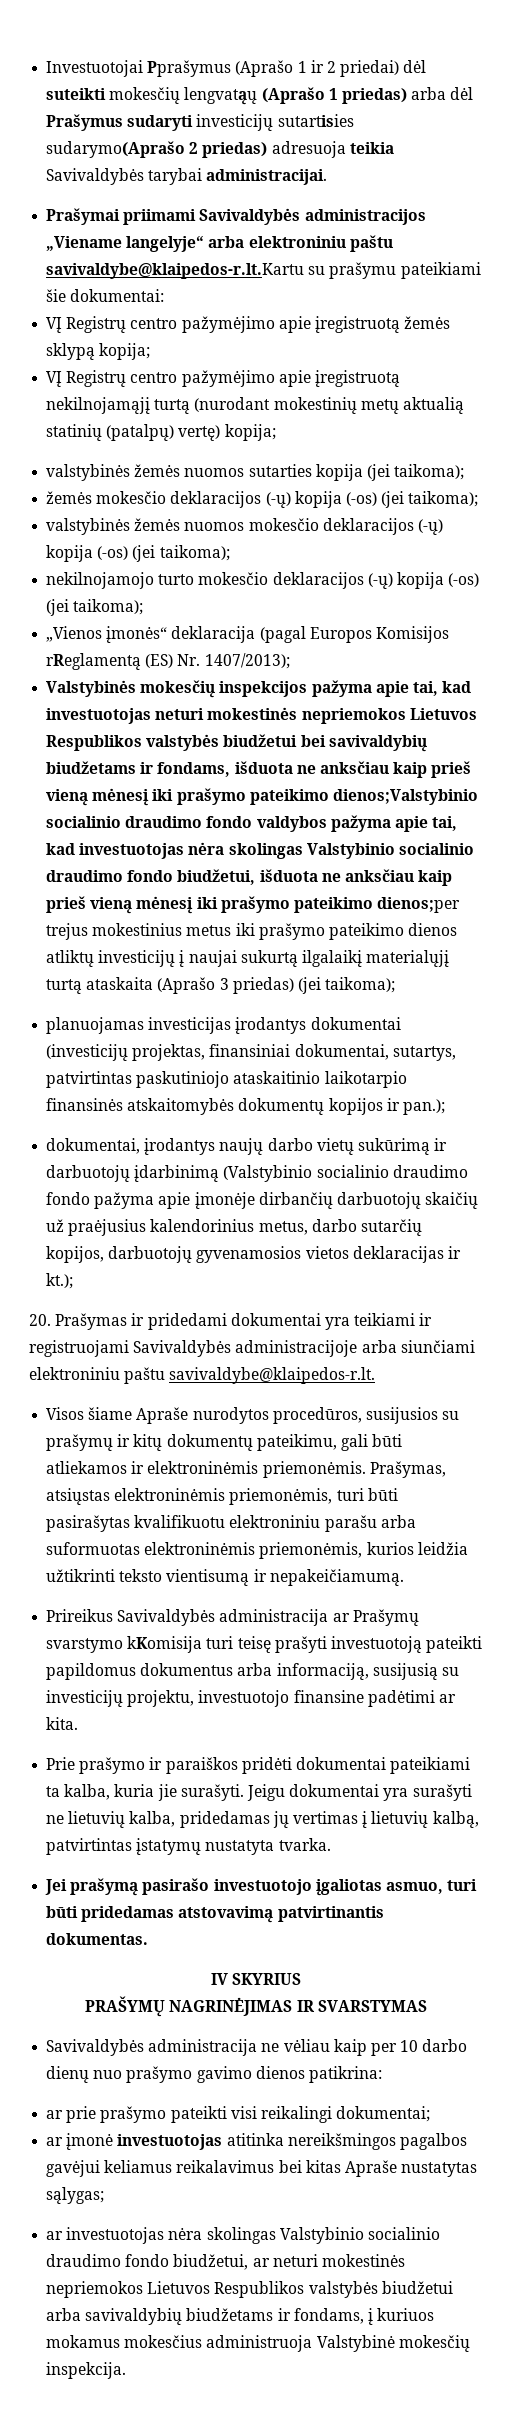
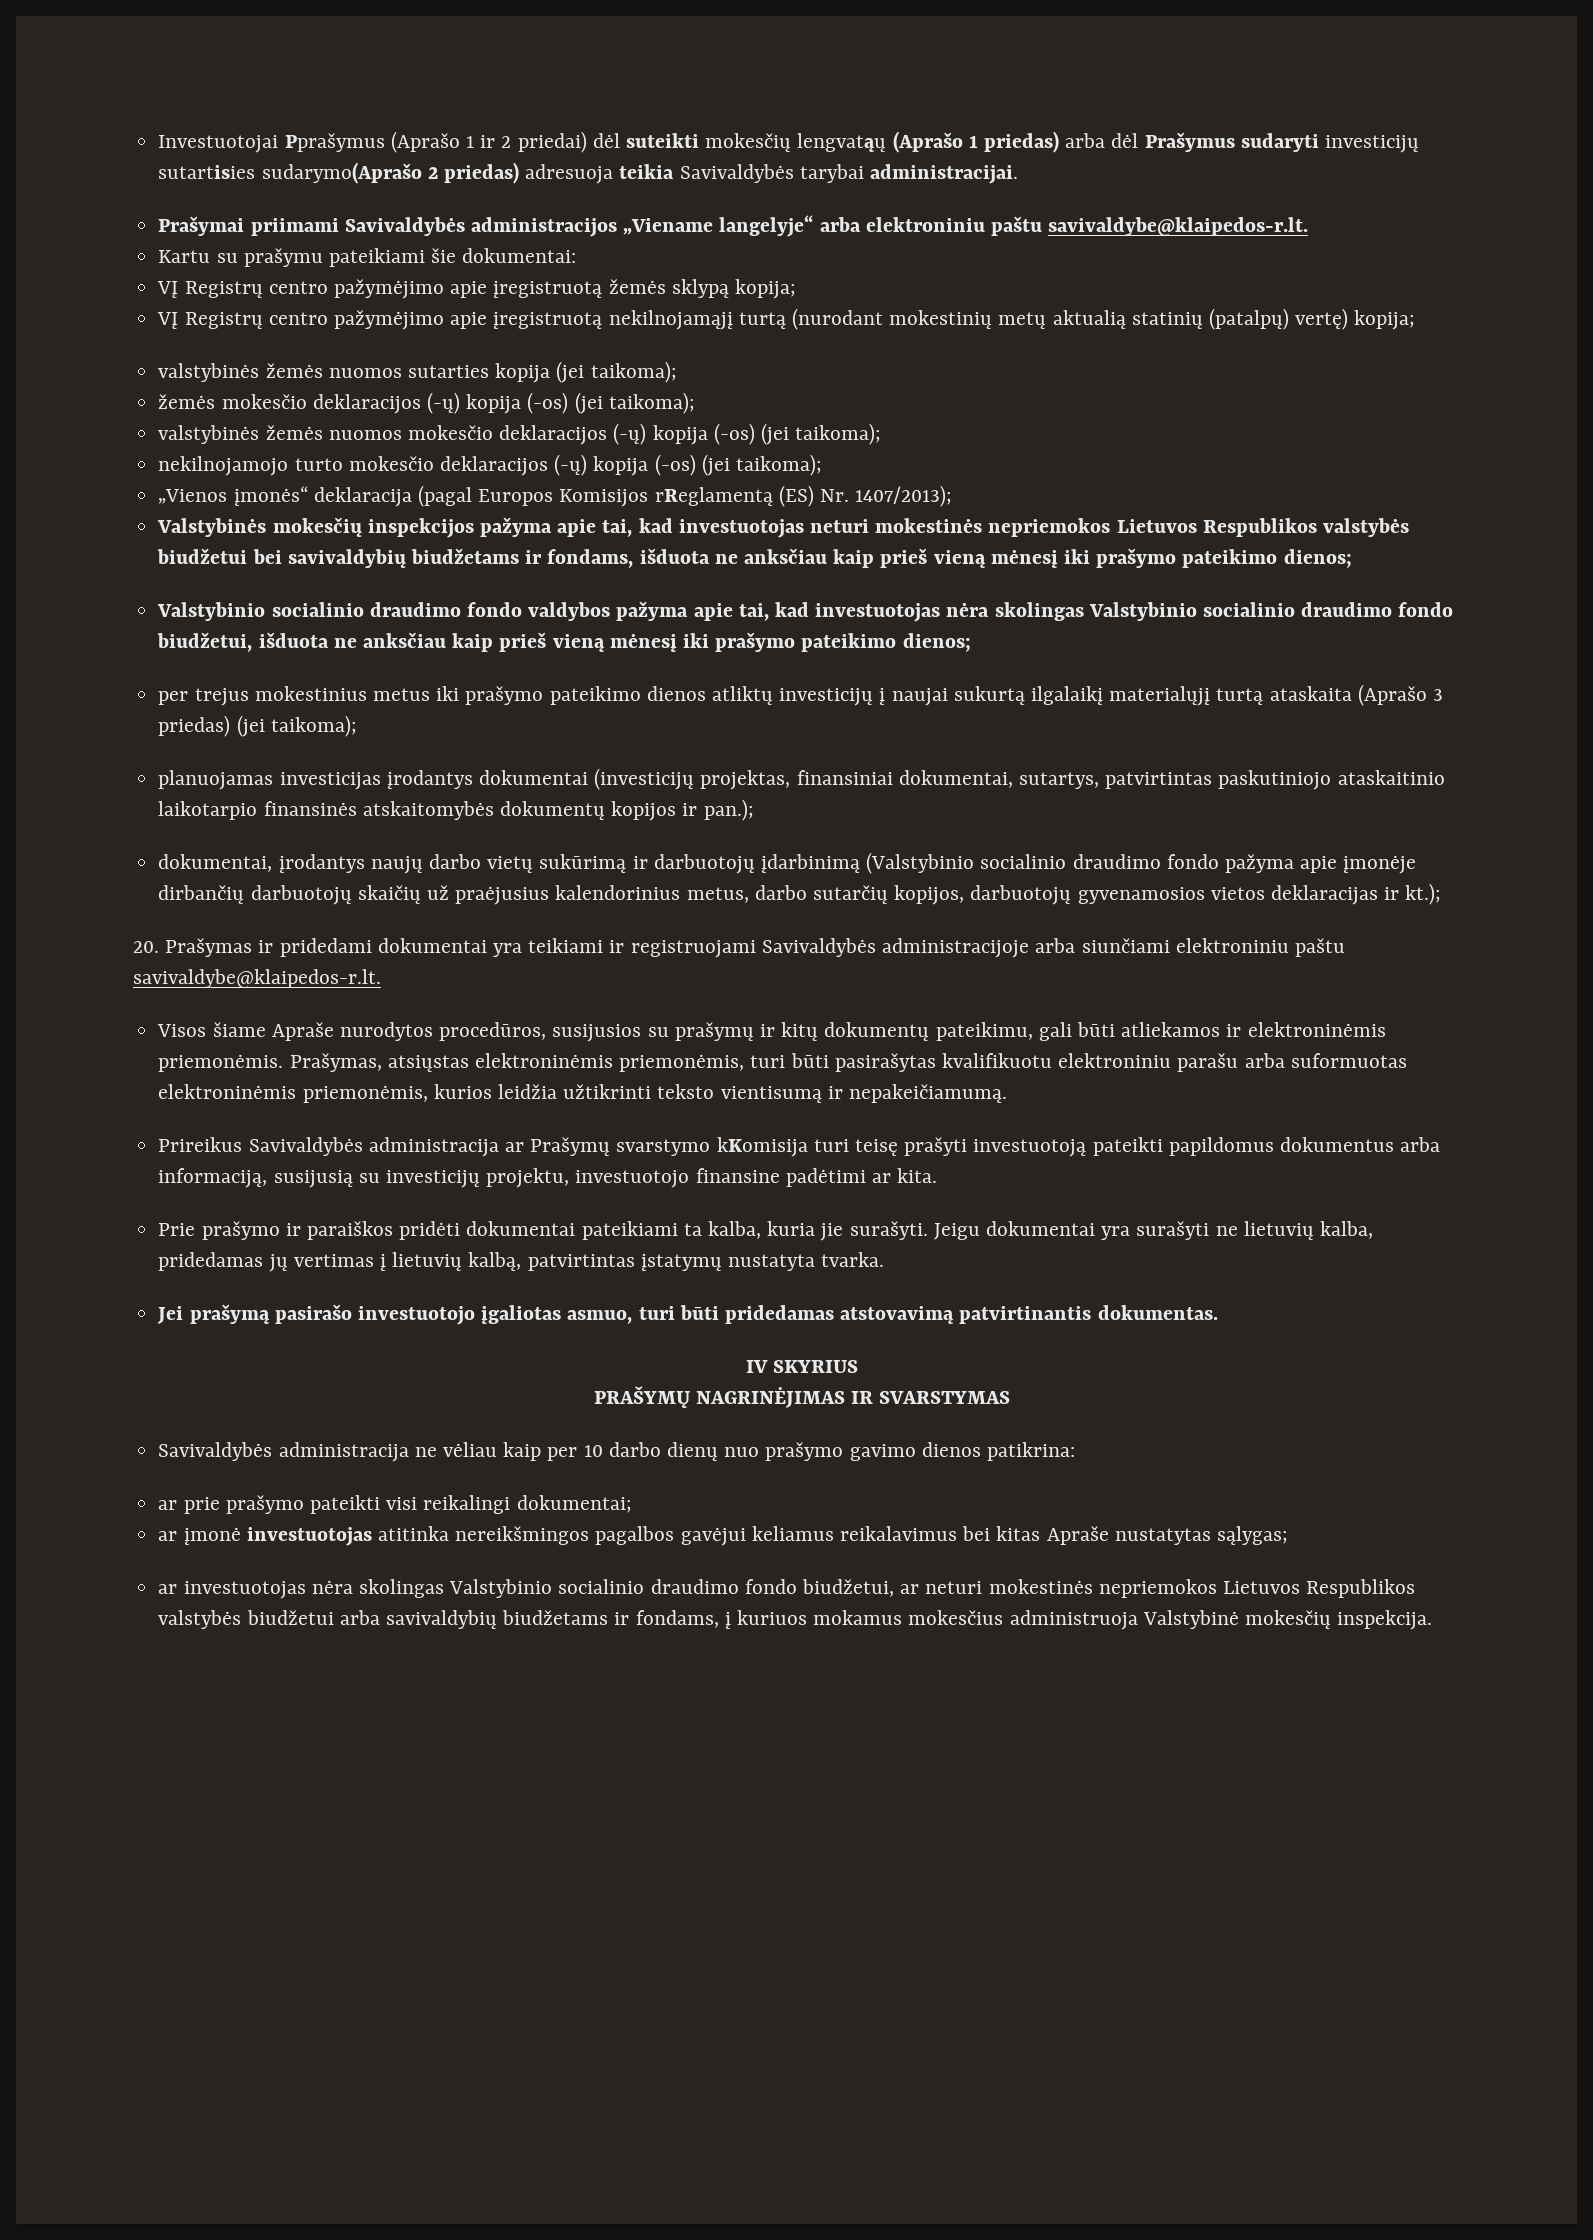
- Prašymai priimami Savivaldybės administracijos „Viename langelyje“ arba elektroniniu paštu savivaldybe@klaipedos-r.lt.Kartu su prašymu pateikiami šie dokumentai:
+ Prašymai priimami Savivaldybės administracijos „Viename langelyje“ arba elektroniniu paštu savivaldybe@klaipedos-r.lt.
+ Kartu su prašymu pateikiami šie dokumentai:
- Valstybinės mokesčių inspekcijos pažyma apie tai, kad investuotojas neturi mokestinės nepriemokos Lietuvos Respublikos valstybės biudžetui bei savivaldybių biudžetams ir fondams, išduota ne anksčiau kaip prieš vieną mėnesį iki prašymo pateikimo dienos;Valstybinio socialinio draudimo fondo valdybos pažyma apie tai, kad investuotojas nėra skolingas Valstybinio socialinio draudimo fondo biudžetui, išduota ne anksčiau kaip prieš vieną mėnesį iki prašymo pateikimo dienos;per trejus mokestinius metus iki prašymo pateikimo dienos atliktų investicijų į naujai sukurtą ilgalaikį materialųjį turtą ataskaita (Aprašo 3 priedas) (jei taikoma);
+ Valstybinės mokesčių inspekcijos pažyma apie tai, kad investuotojas neturi mokestinės nepriemokos Lietuvos Respublikos valstybės biudžetui bei savivaldybių biudžetams ir fondams, išduota ne anksčiau kaip prieš vieną mėnesį iki prašymo pateikimo dienos;
+ Valstybinio socialinio draudimo fondo valdybos pažyma apie tai, kad investuotojas nėra skolingas Valstybinio socialinio draudimo fondo biudžetui, išduota ne anksčiau kaip prieš vieną mėnesį iki prašymo pateikimo dienos;
+ per trejus mokestinius metus iki prašymo pateikimo dienos atliktų investicijų į naujai sukurtą ilgalaikį materialųjį turtą ataskaita (Aprašo 3 priedas) (jei taikoma);

